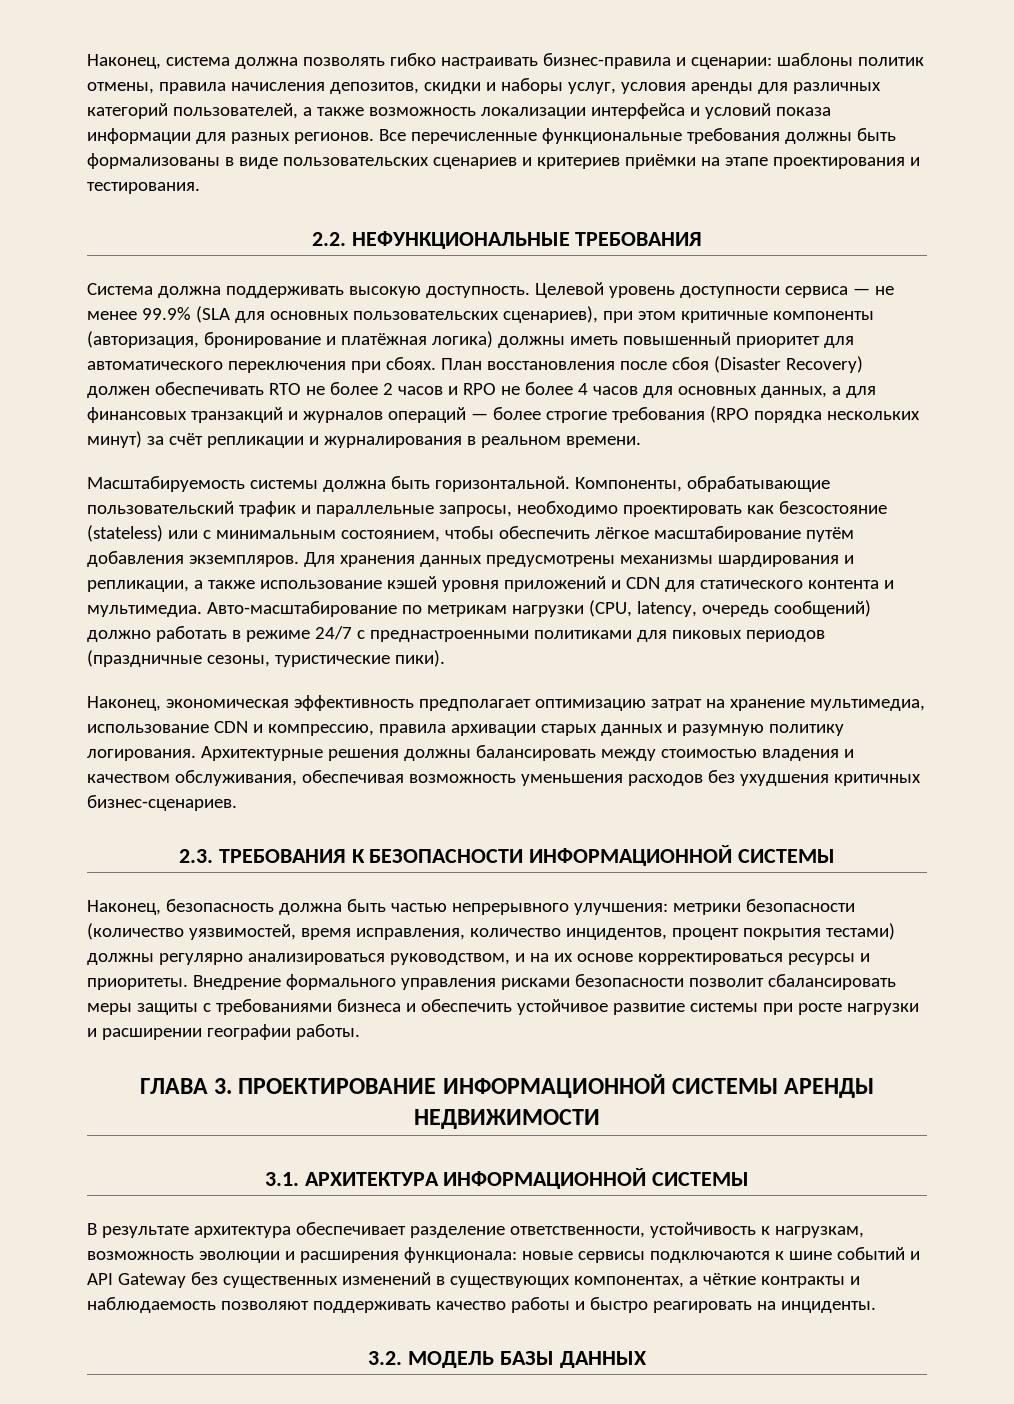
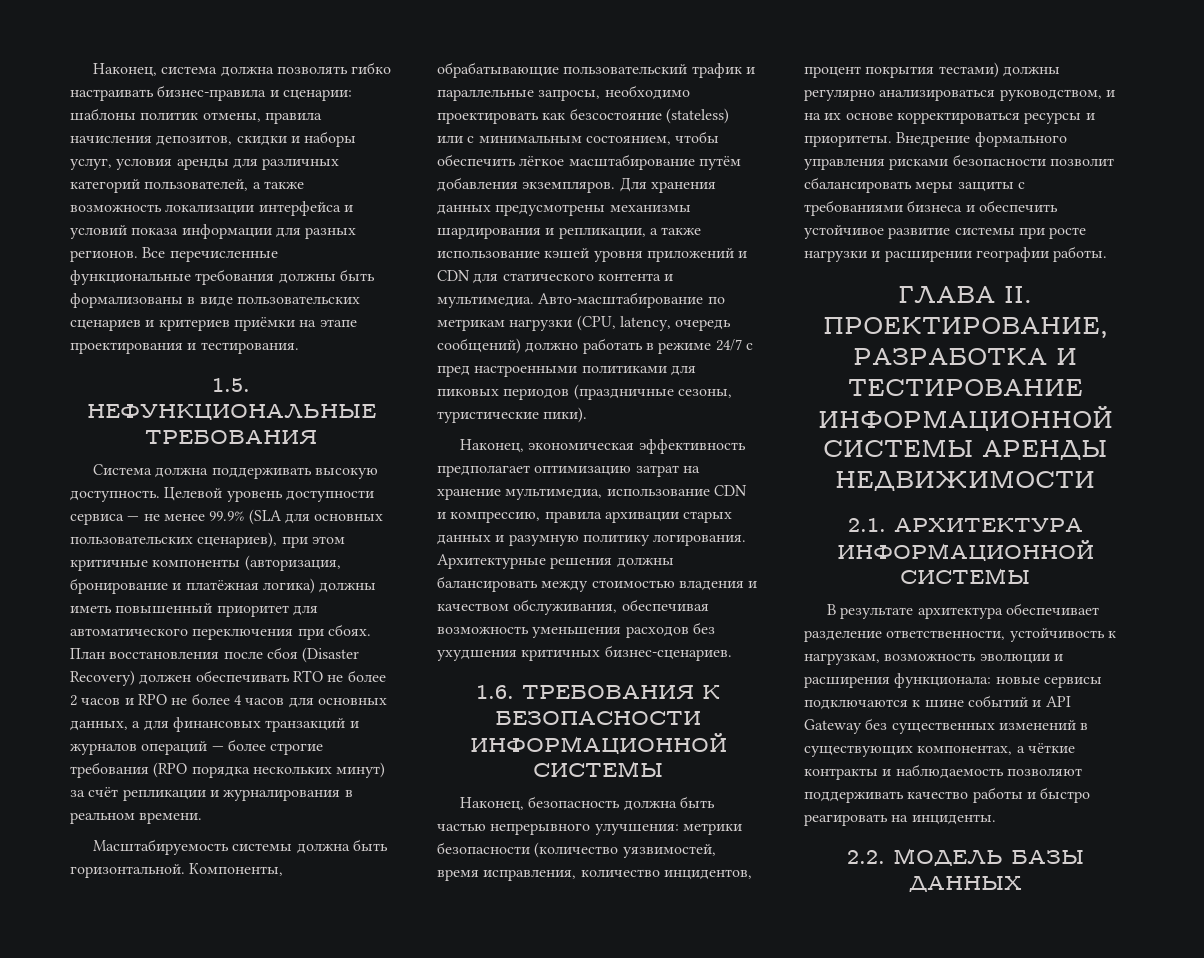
- 2.2. НЕФУНКЦИОНАЛЬНЫЕ ТРЕБОВАНИЯ
+ 1.5. НЕФУНКЦИОНАЛЬНЫЕ ТРЕБОВАНИЯ
- Авто‑масштабирование по метрикам нагрузки (CPU, latency, очередь сообщений) должно работать в режиме 24/7 с преднастроенными политиками для пиковых периодов (праздничные сезоны, туристические пики).
+ Авто‑масштабирование по метрикам нагрузки (CPU, latency, очередь сообщений) должно работать в режиме 24/7 с пред настроенными политиками для пиковых периодов (праздничные сезоны, туристические пики).
- 2.3. ТРЕБОВАНИЯ К БЕЗОПАСНОСТИ ИНФОРМАЦИОННОЙ СИСТЕМЫ
+ 1.6. ТРЕБОВАНИЯ К БЕЗОПАСНОСТИ ИНФОРМАЦИОННОЙ СИСТЕМЫ
- ГЛАВА 3. ПРОЕКТИРОВАНИЕ ИНФОРМАЦИОННОЙ СИСТЕМЫ АРЕНДЫ НЕДВИЖИМОСТИ
+ ГЛАВА II. ПРОЕКТИРОВАНИЕ, РАЗРАБОТКА И ТЕСТИРОВАНИЕ ИНФОРМАЦИОННОЙ СИСТЕМЫ АРЕНДЫ НЕДВИЖИМОСТИ
- 3.1. АРХИТЕКТУРА ИНФОРМАЦИОННОЙ СИСТЕМЫ
+ 2.1. АРХИТЕКТУРА ИНФОРМАЦИОННОЙ СИСТЕМЫ
- 3.2. МОДЕЛЬ БАЗЫ ДАННЫХ
+ 2.2. МОДЕЛЬ БАЗЫ ДАННЫХ

